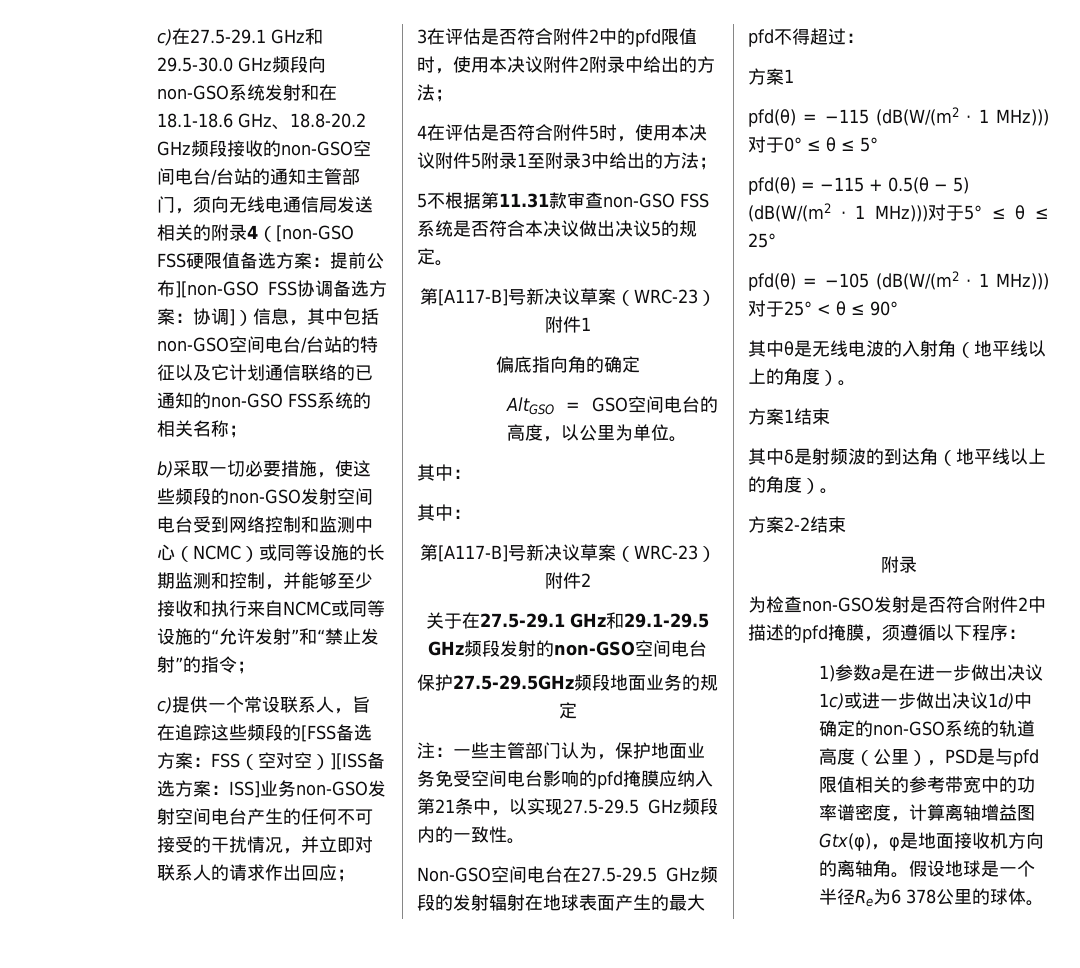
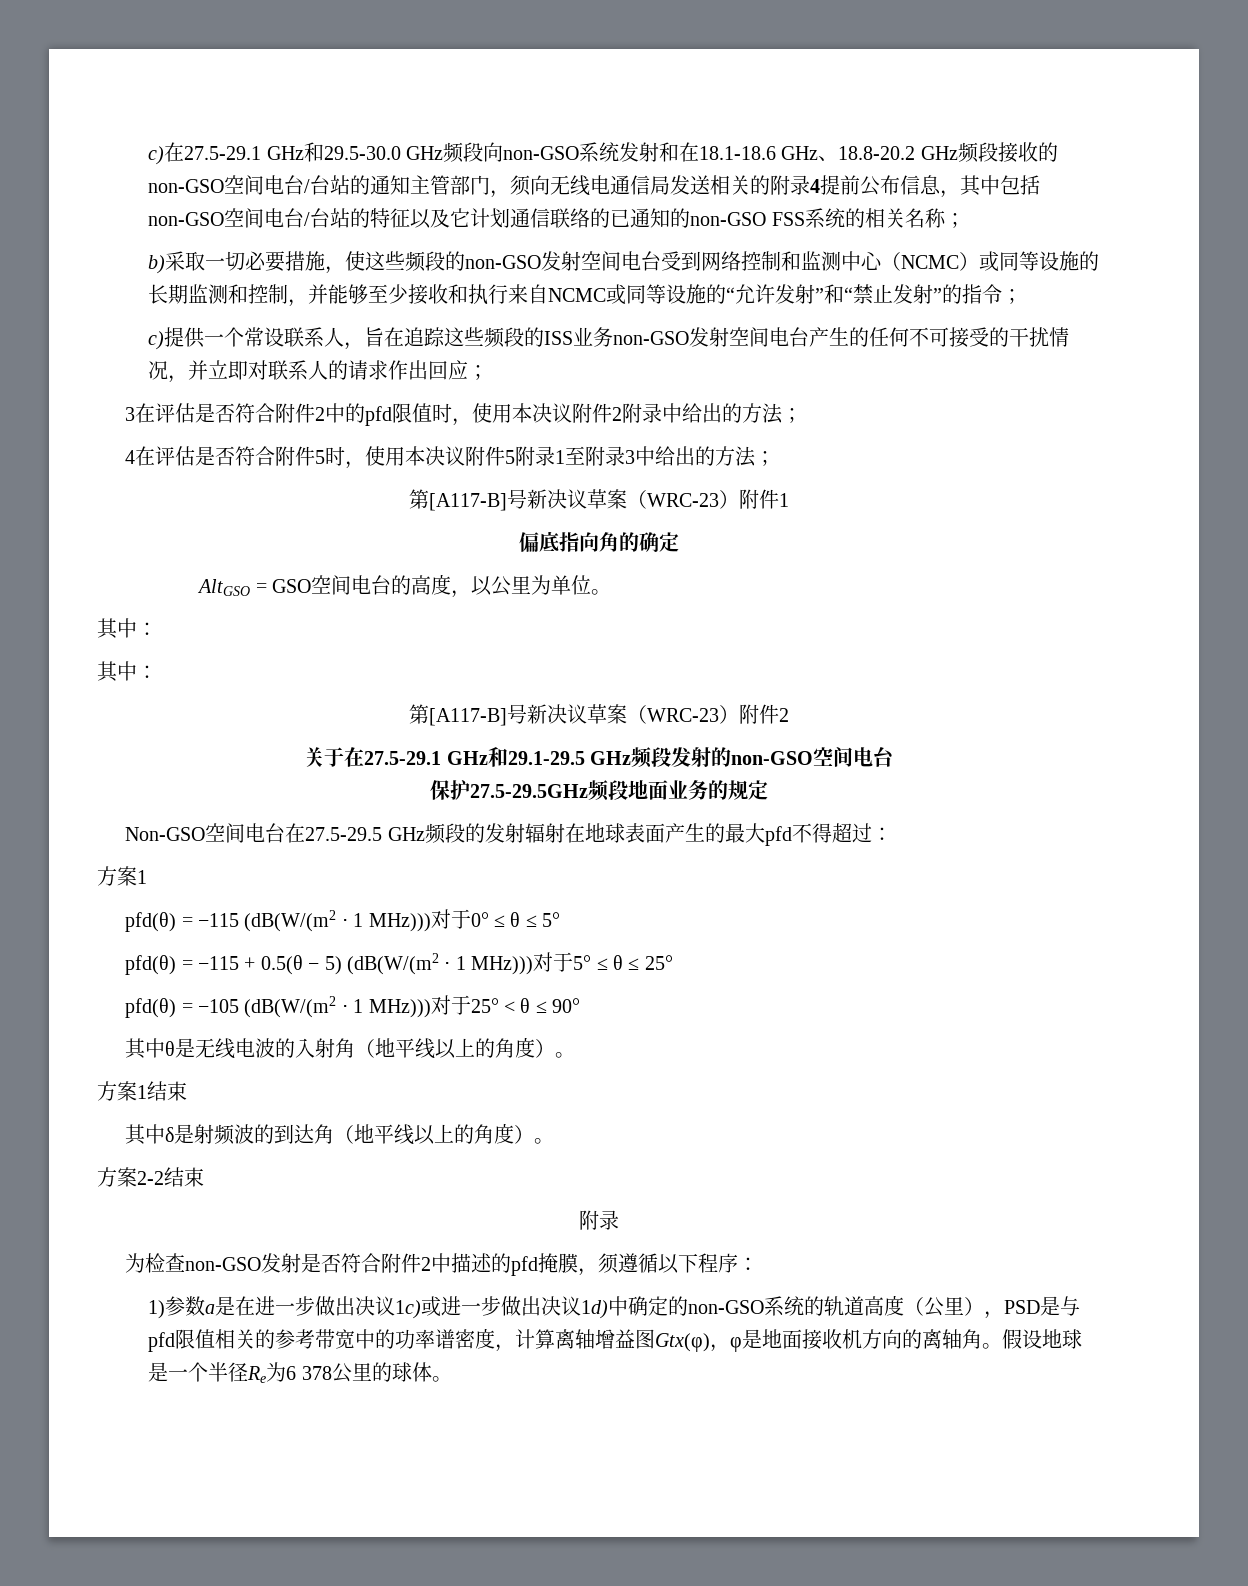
- c)在27.5-29.1 GHz和29.5-30.0 GHz频段向non-GSO系统发射和在18.1-18.6 GHz、18.8-20.2 GHz频段接收的non-GSO空间电台/台站的通知主管部门，须向无线电通信局发送相关的附录4（[non-GSO FSS硬限值备选方案：提前公布][non-GSO FSS协调备选方案：协调]）信息，其中包括non-GSO空间电台/台站的特征以及它计划通信联络的已通知的non-GSO FSS系统的相关名称；
+ c)在27.5-29.1 GHz和29.5-30.0 GHz频段向non-GSO系统发射和在18.1-18.6 GHz、18.8-20.2 GHz频段接收的non-GSO空间电台/台站的通知主管部门，须向无线电通信局发送相关的附录4提前公布信息，其中包括non-GSO空间电台/台站的特征以及它计划通信联络的已通知的non-GSO FSS系统的相关名称；
- c)提供一个常设联系人，旨在追踪这些频段的[FSS备选方案：FSS（空对空）][ISS备选方案：ISS]业务non-GSO发射空间电台产生的任何不可接受的干扰情况，并立即对联系人的请求作出回应；
+ c)提供一个常设联系人，旨在追踪这些频段的ISS业务non-GSO发射空间电台产生的任何不可接受的干扰情况，并立即对联系人的请求作出回应；
- 5不根据第11.31款审查non-GSO FSS系统是否符合本决议做出决议5的规定。
- 注：一些主管部门认为，保护地面业务免受空间电台影响的pfd掩膜应纳入第21条中，以实现27.5-29.5 GHz频段内的一致性。

